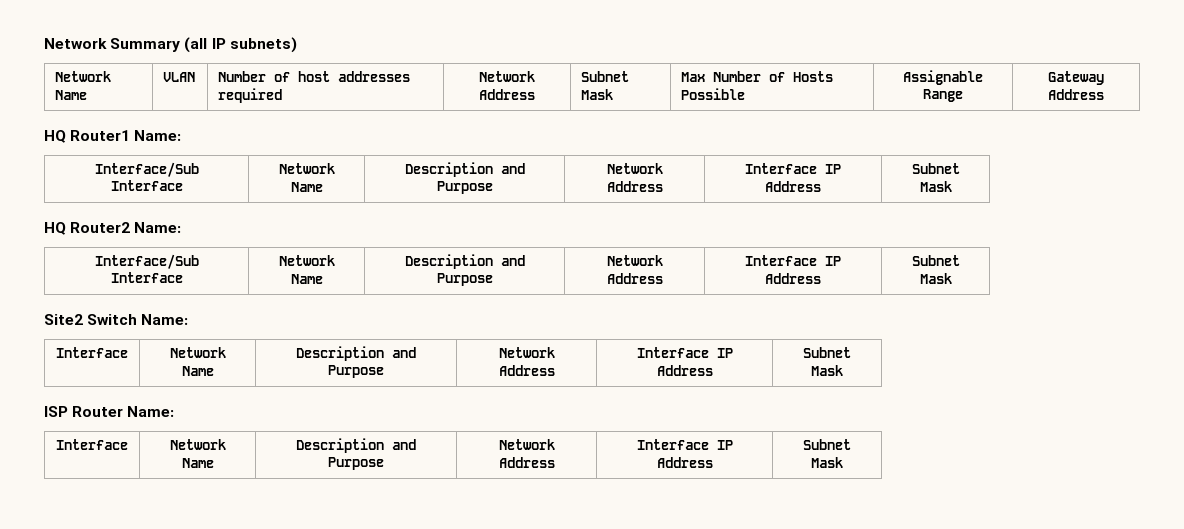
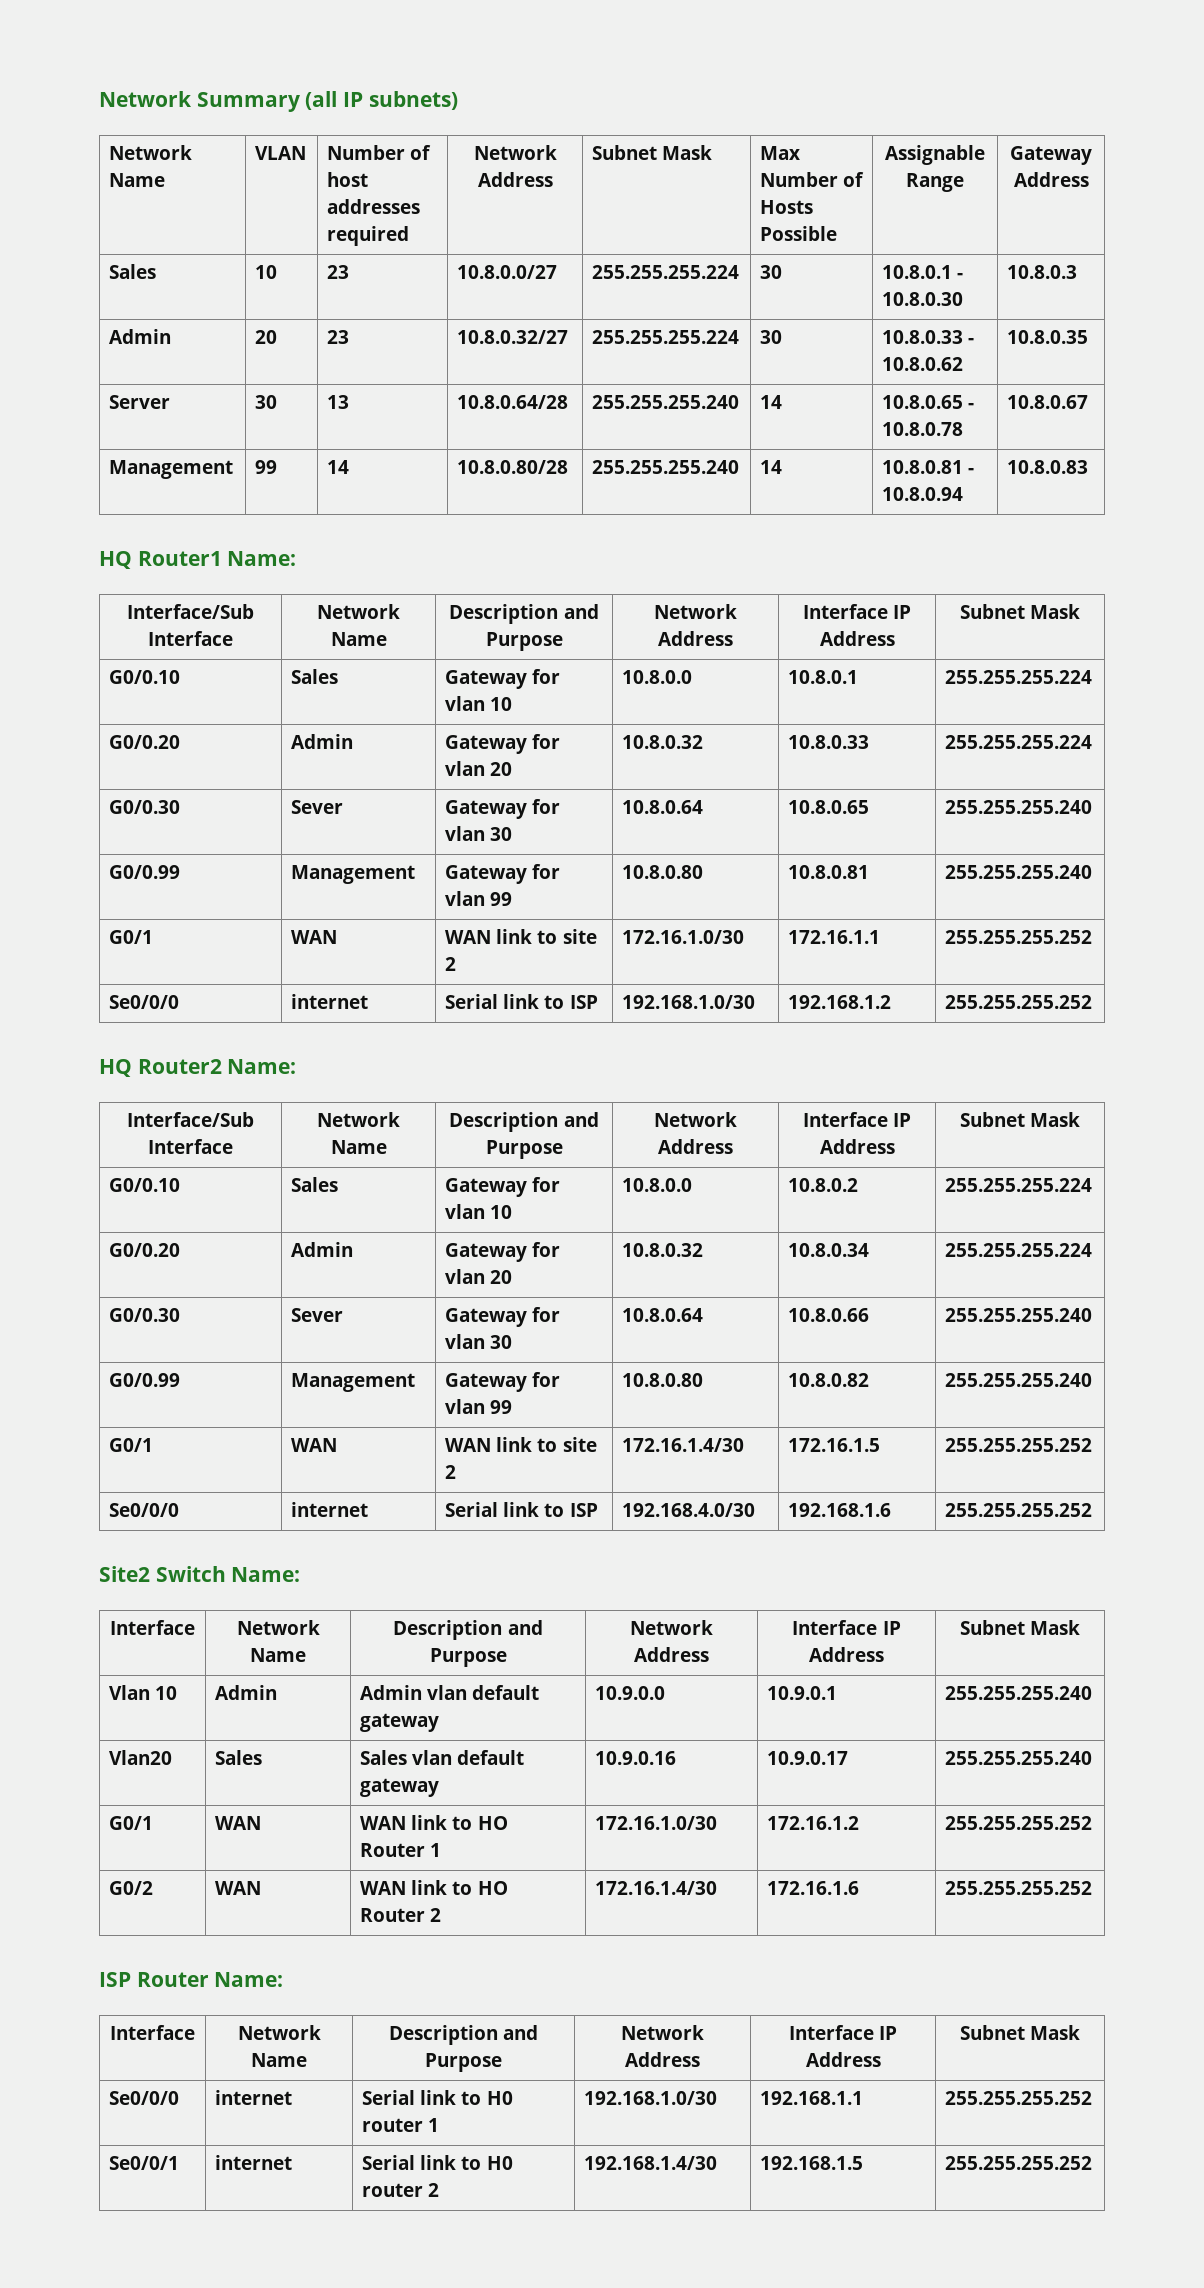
+ Sales | 10 | 23 | 10.8.0.0/27 | 255.255.255.224 | 30 | 10.8.0.1 - 10.8.0.30 | 10.8.0.3
+ Admin | 20 | 23 | 10.8.0.32/27 | 255.255.255.224 | 30 | 10.8.0.33 - 10.8.0.62 | 10.8.0.35
+ Server | 30 | 13 | 10.8.0.64/28 | 255.255.255.240 | 14 | 10.8.0.65 - 10.8.0.78 | 10.8.0.67
+ Management | 99 | 14 | 10.8.0.80/28 | 255.255.255.240 | 14 | 10.8.0.81 - 10.8.0.94 | 10.8.0.83
+ G0/0.10 | Sales | Gateway for vlan 10 | 10.8.0.0 | 10.8.0.1 | 255.255.255.224
+ G0/0.20 | Admin | Gateway for vlan 20 | 10.8.0.32 | 10.8.0.33 | 255.255.255.224
+ G0/0.30 | Sever | Gateway for vlan 30 | 10.8.0.64 | 10.8.0.65 | 255.255.255.240
+ G0/0.99 | Management | Gateway for vlan 99 | 10.8.0.80 | 10.8.0.81 | 255.255.255.240
+ G0/1 | WAN | WAN link to site 2 | 172.16.1.0/30 | 172.16.1.1 | 255.255.255.252
+ Se0/0/0 | internet | Serial link to ISP | 192.168.1.0/30 | 192.168.1.2 | 255.255.255.252
+ G0/0.10 | Sales | Gateway for vlan 10 | 10.8.0.0 | 10.8.0.2 | 255.255.255.224
+ G0/0.20 | Admin | Gateway for vlan 20 | 10.8.0.32 | 10.8.0.34 | 255.255.255.224
+ G0/0.30 | Sever | Gateway for vlan 30 | 10.8.0.64 | 10.8.0.66 | 255.255.255.240
+ G0/0.99 | Management | Gateway for vlan 99 | 10.8.0.80 | 10.8.0.82 | 255.255.255.240
+ G0/1 | WAN | WAN link to site 2 | 172.16.1.4/30 | 172.16.1.5 | 255.255.255.252
+ Se0/0/0 | internet | Serial link to ISP | 192.168.4.0/30 | 192.168.1.6 | 255.255.255.252
+ Vlan 10 | Admin | Admin vlan default gateway | 10.9.0.0 | 10.9.0.1 | 255.255.255.240
+ Vlan20 | Sales | Sales vlan default gateway | 10.9.0.16 | 10.9.0.17 | 255.255.255.240
+ G0/1 | WAN | WAN link to HO Router 1 | 172.16.1.0/30 | 172.16.1.2 | 255.255.255.252
+ G0/2 | WAN | WAN link to HO Router 2 | 172.16.1.4/30 | 172.16.1.6 | 255.255.255.252
+ Se0/0/0 | internet | Serial link to H0 router 1 | 192.168.1.0/30 | 192.168.1.1 | 255.255.255.252
+ Se0/0/1 | internet | Serial link to H0 router 2 | 192.168.1.4/30 | 192.168.1.5 | 255.255.255.252

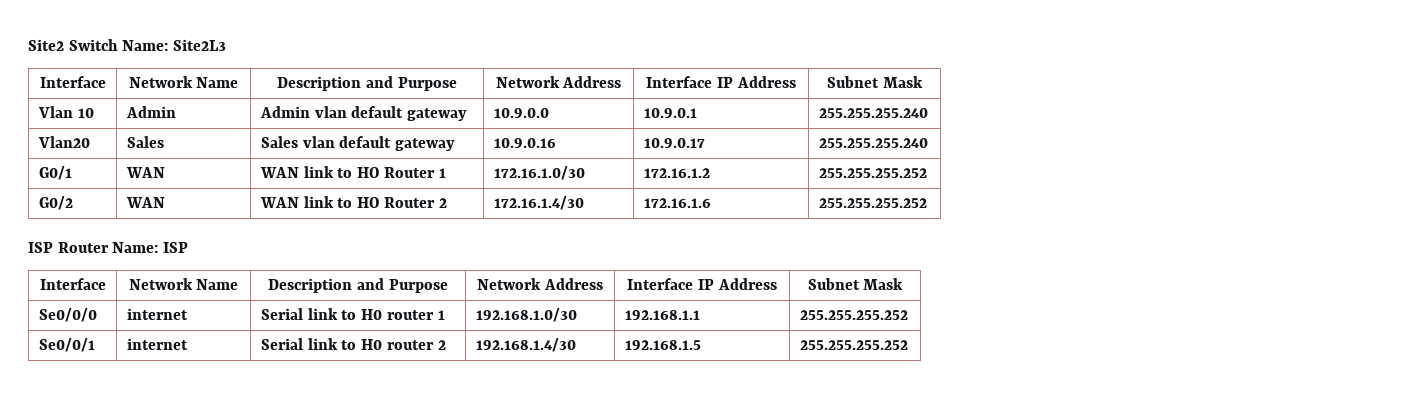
- Network Summary (all IP subnets)
- Network Name | VLAN | Number of host addresses required | Network Address | Subnet Mask | Max Number of Hosts Possible | Assignable Range | Gateway Address
- Sales | 10 | 23 | 10.8.0.0/27 | 255.255.255.224 | 30 | 10.8.0.1 - 10.8.0.30 | 10.8.0.3
- Admin | 20 | 23 | 10.8.0.32/27 | 255.255.255.224 | 30 | 10.8.0.33 - 10.8.0.62 | 10.8.0.35
- Server | 30 | 13 | 10.8.0.64/28 | 255.255.255.240 | 14 | 10.8.0.65 - 10.8.0.78 | 10.8.0.67
- Management | 99 | 14 | 10.8.0.80/28 | 255.255.255.240 | 14 | 10.8.0.81 - 10.8.0.94 | 10.8.0.83
- HQ Router1 Name:
- Interface/Sub Interface | Network Name | Description and Purpose | Network Address | Interface IP Address | Subnet Mask
- G0/0.10 | Sales | Gateway for vlan 10 | 10.8.0.0 | 10.8.0.1 | 255.255.255.224
- G0/0.20 | Admin | Gateway for vlan 20 | 10.8.0.32 | 10.8.0.33 | 255.255.255.224
- G0/0.30 | Sever | Gateway for vlan 30 | 10.8.0.64 | 10.8.0.65 | 255.255.255.240
- G0/0.99 | Management | Gateway for vlan 99 | 10.8.0.80 | 10.8.0.81 | 255.255.255.240
- G0/1 | WAN | WAN link to site 2 | 172.16.1.0/30 | 172.16.1.1 | 255.255.255.252
- Se0/0/0 | internet | Serial link to ISP | 192.168.1.0/30 | 192.168.1.2 | 255.255.255.252
- HQ Router2 Name:
- Interface/Sub Interface | Network Name | Description and Purpose | Network Address | Interface IP Address | Subnet Mask
- G0/0.10 | Sales | Gateway for vlan 10 | 10.8.0.0 | 10.8.0.2 | 255.255.255.224
- G0/0.20 | Admin | Gateway for vlan 20 | 10.8.0.32 | 10.8.0.34 | 255.255.255.224
- G0/0.30 | Sever | Gateway for vlan 30 | 10.8.0.64 | 10.8.0.66 | 255.255.255.240
- G0/0.99 | Management | Gateway for vlan 99 | 10.8.0.80 | 10.8.0.82 | 255.255.255.240
- G0/1 | WAN | WAN link to site 2 | 172.16.1.4/30 | 172.16.1.5 | 255.255.255.252
- Se0/0/0 | internet | Serial link to ISP | 192.168.4.0/30 | 192.168.1.6 | 255.255.255.252
- Site2 Switch Name:
+ Site2 Switch Name: Site2L3
- ISP Router Name:
+ ISP Router Name: ISP

